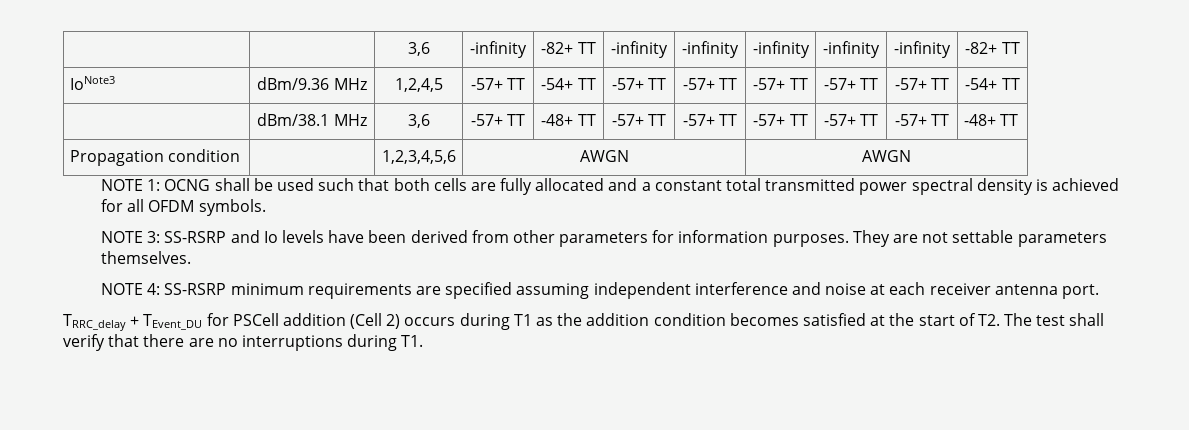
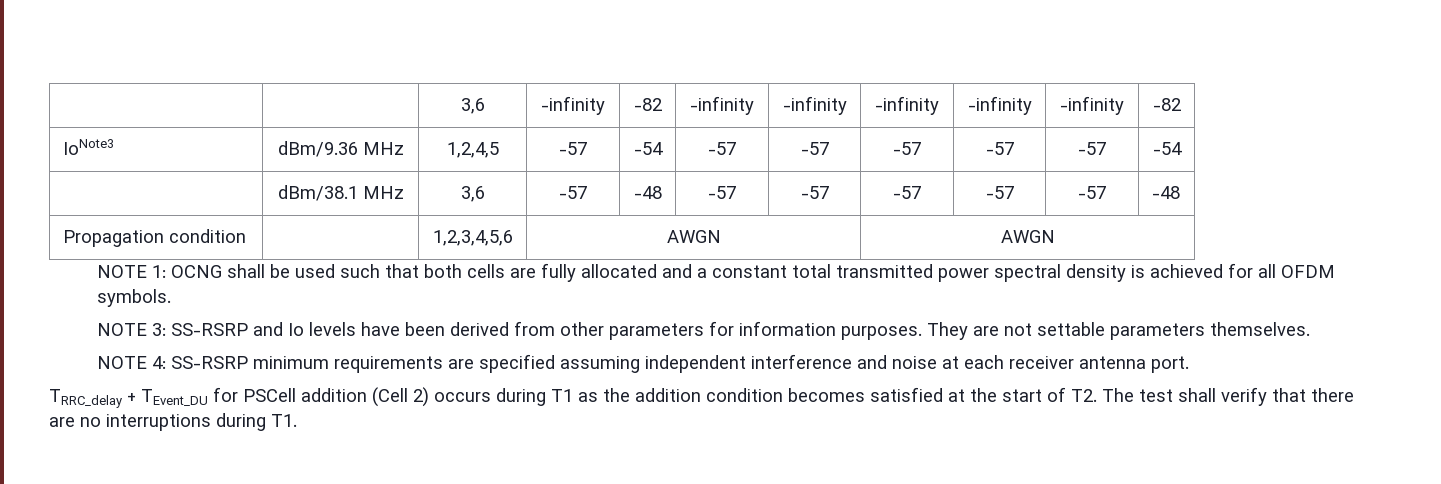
- | | 3,6 | -infinity | -82+ TT | -infinity | -infinity | -infinity | -infinity | -infinity | -82+ TT
+ | | 3,6 | -infinity | -82 | -infinity | -infinity | -infinity | -infinity | -infinity | -82
- IoNote3 | dBm/9.36 MHz | 1,2,4,5 | -57+ TT | -54+ TT | -57+ TT | -57+ TT | -57+ TT | -57+ TT | -57+ TT | -54+ TT
- | dBm/38.1 MHz | 3,6 | -57+ TT | -48+ TT | -57+ TT | -57+ TT | -57+ TT | -57+ TT | -57+ TT | -48+ TT
+ IoNote3 | dBm/9.36 MHz | 1,2,4,5 | -57 | -54 | -57 | -57 | -57 | -57 | -57 | -54
+ | dBm/38.1 MHz | 3,6 | -57 | -48 | -57 | -57 | -57 | -57 | -57 | -48

